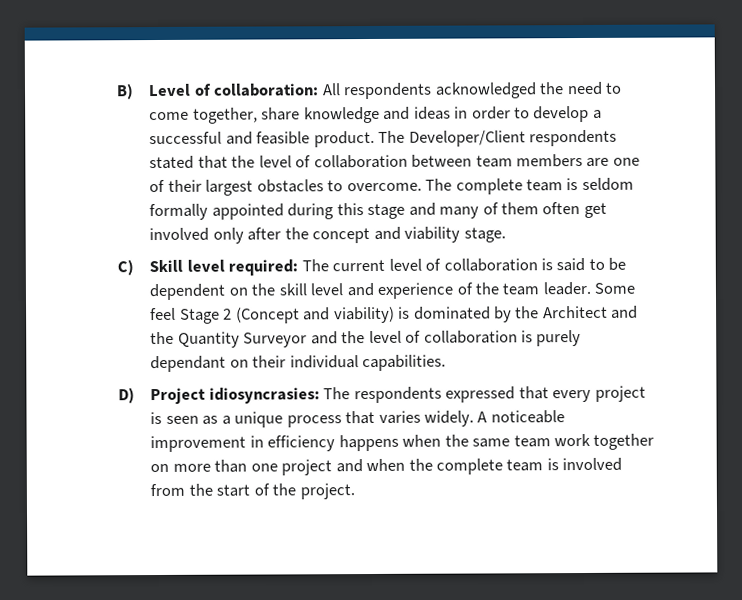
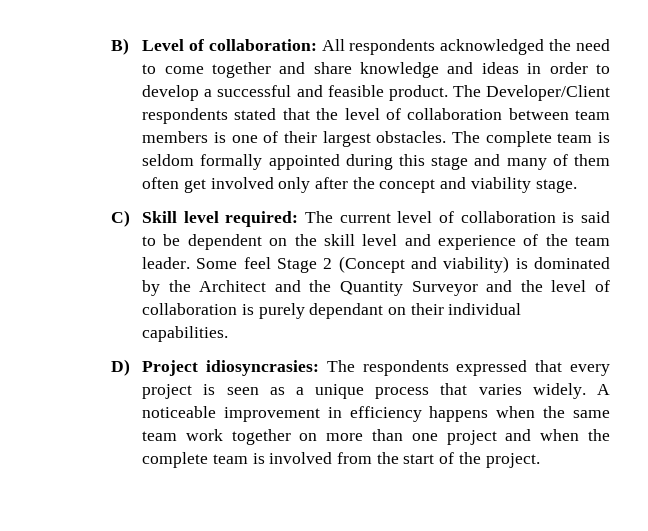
- B) Level of collaboration: All respondents acknowledged the need to come together, share knowledge and ideas in order to develop a successful and feasible product.
+ B) Level of collaboration: All respondents acknowledged the need to come together and share knowledge and ideas in order to develop a successful and feasible product.
- The Developer/Client respondents stated that the level of collaboration between team members are one of their largest obstacles to overcome.
+ The Developer/Client respondents stated that the level of collaboration between team members is one of their largest obstacles.

